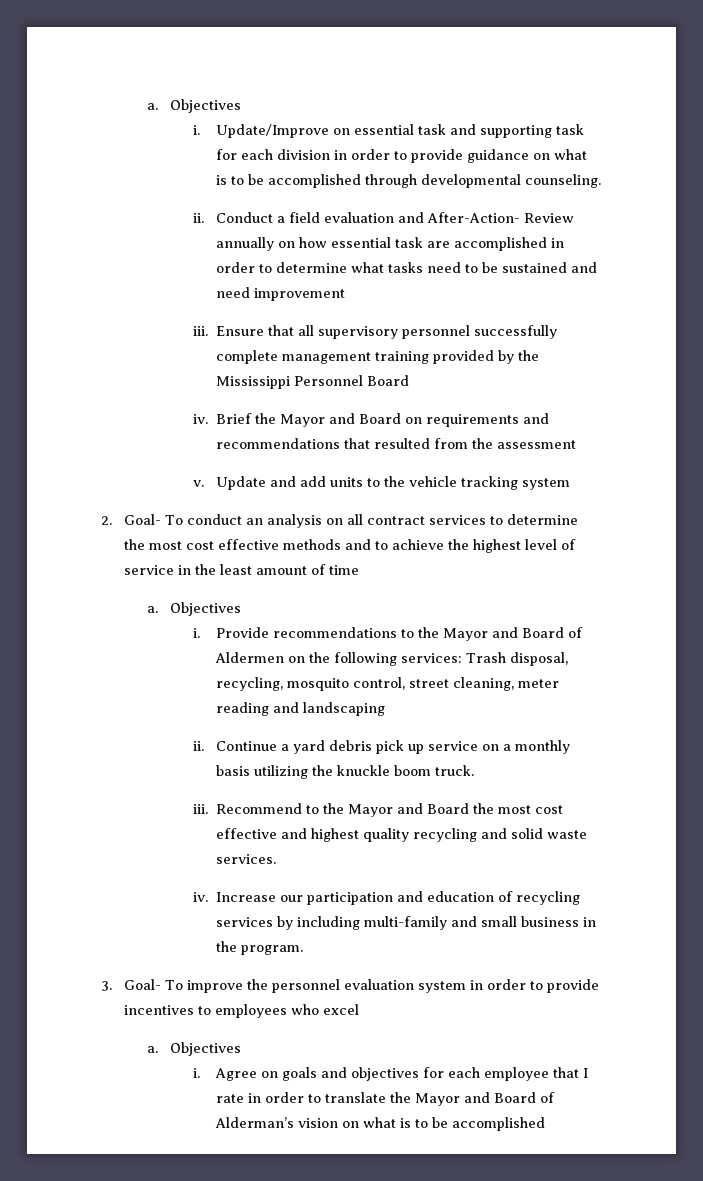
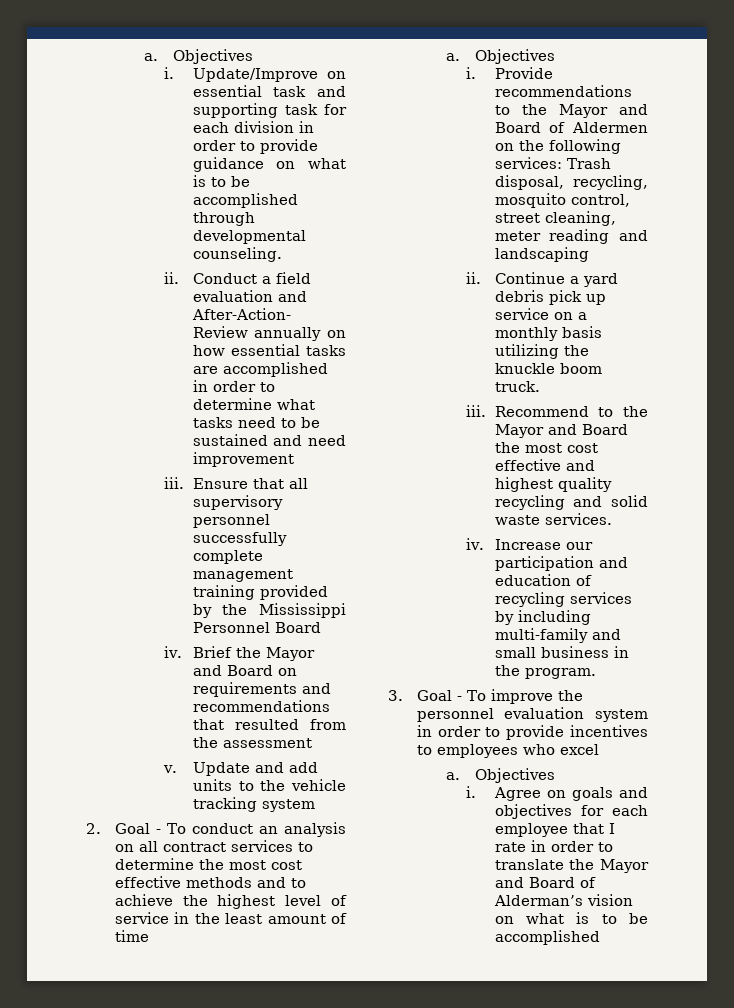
- Conduct a field evaluation and After-Action- Review annually on how essential task are accomplished in order to determine what tasks need to be sustained and need improvement
+ Conduct a field evaluation and After-Action- Review annually on how essential tasks are accomplished in order to determine what tasks need to be sustained and need improvement
- 2. Goal- To conduct an analysis on all contract services to determine the most cost effective methods and to achieve the highest level of service in the least amount of time
+ 2. Goal - To conduct an analysis on all contract services to determine the most cost effective methods and to achieve the highest level of service in the least amount of time
- 3. Goal- To improve the personnel evaluation system in order to provide incentives to employees who excel
+ 3. Goal - To improve the personnel evaluation system in order to provide incentives to employees who excel

